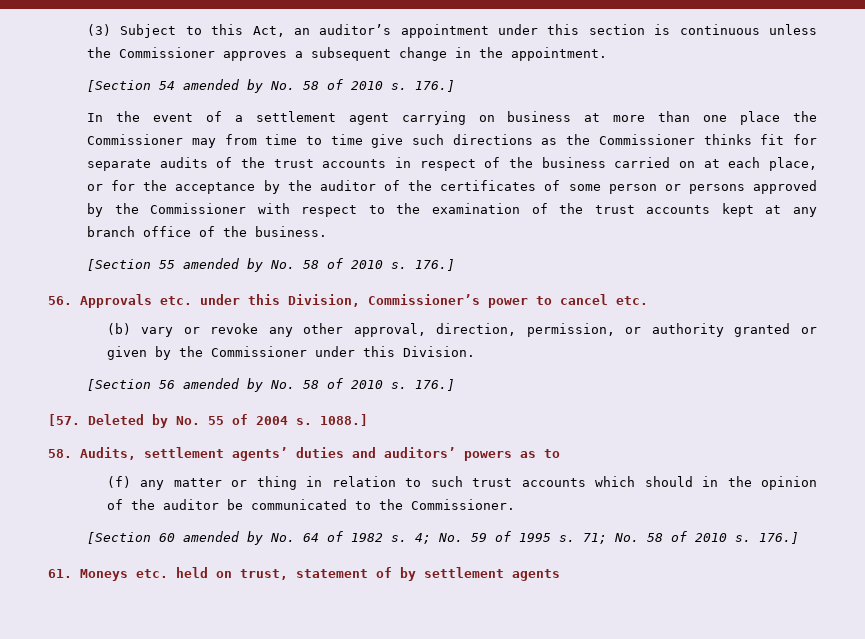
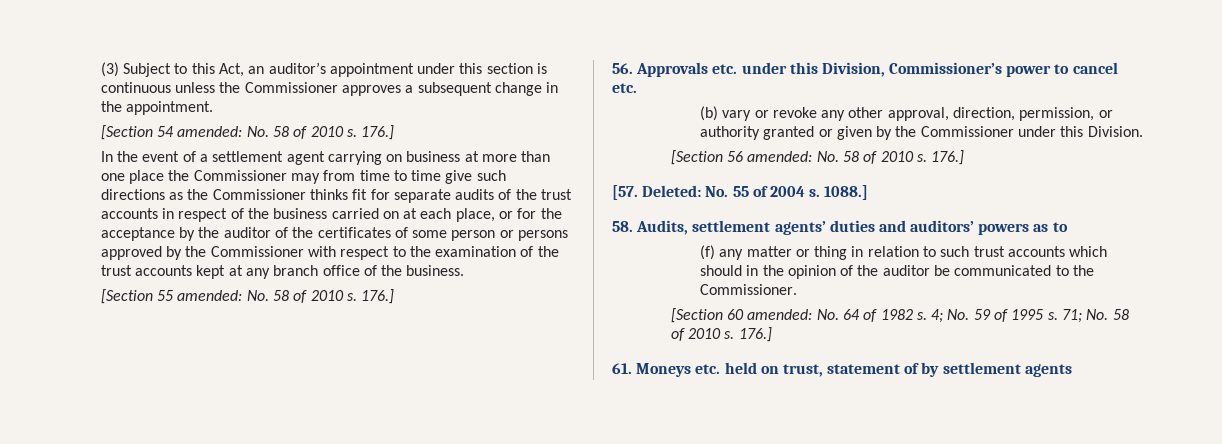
- [Section 54 amended by No. 58 of 2010 s.
+ [Section 54 amended: No. 58 of 2010 s.
- [Section 55 amended by No. 58 of 2010 s.
+ [Section 55 amended: No. 58 of 2010 s.
- [Section 56 amended by No. 58 of 2010 s.
+ [Section 56 amended: No. 58 of 2010 s.
- [57. Deleted by No. 55 of 2004 s.
+ [57. Deleted: No. 55 of 2004 s.
- [Section 60 amended by No. 64 of 1982 s.
+ [Section 60 amended: No. 64 of 1982 s.

